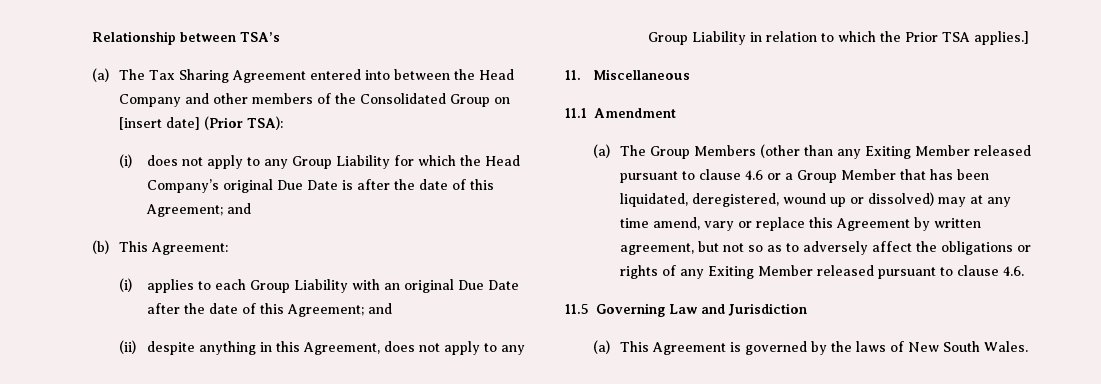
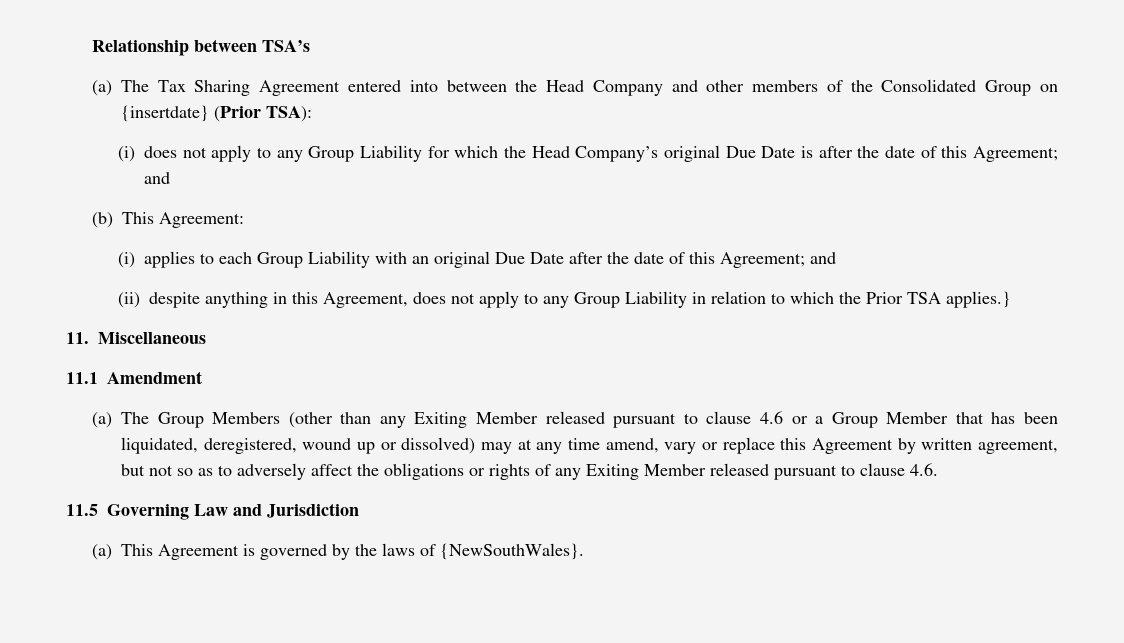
- (a) The Tax Sharing Agreement entered into between the Head Company and other members of the Consolidated Group on [insert date] (Prior TSA):
+ (a) The Tax Sharing Agreement entered into between the Head Company and other members of the Consolidated Group on {insertdate} (Prior TSA):
- (ii) despite anything in this Agreement, does not apply to any Group Liability in relation to which the Prior TSA applies.]
+ (ii) despite anything in this Agreement, does not apply to any Group Liability in relation to which the Prior TSA applies.}
- (a) This Agreement is governed by the laws of New South Wales.
+ (a) This Agreement is governed by the laws of {NewSouthWales}.

